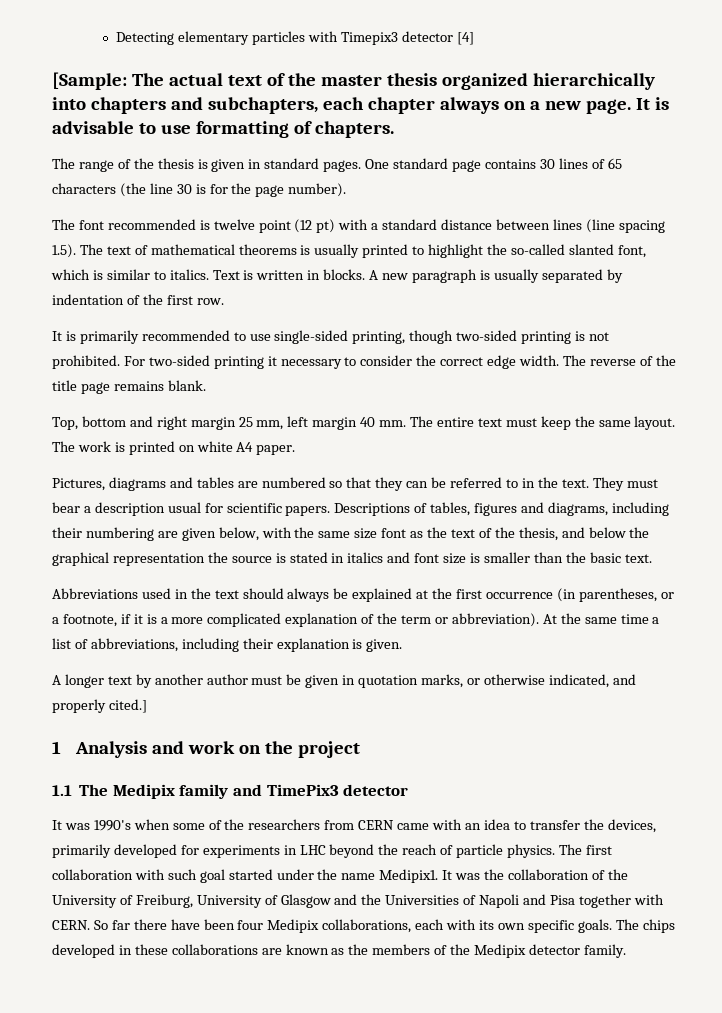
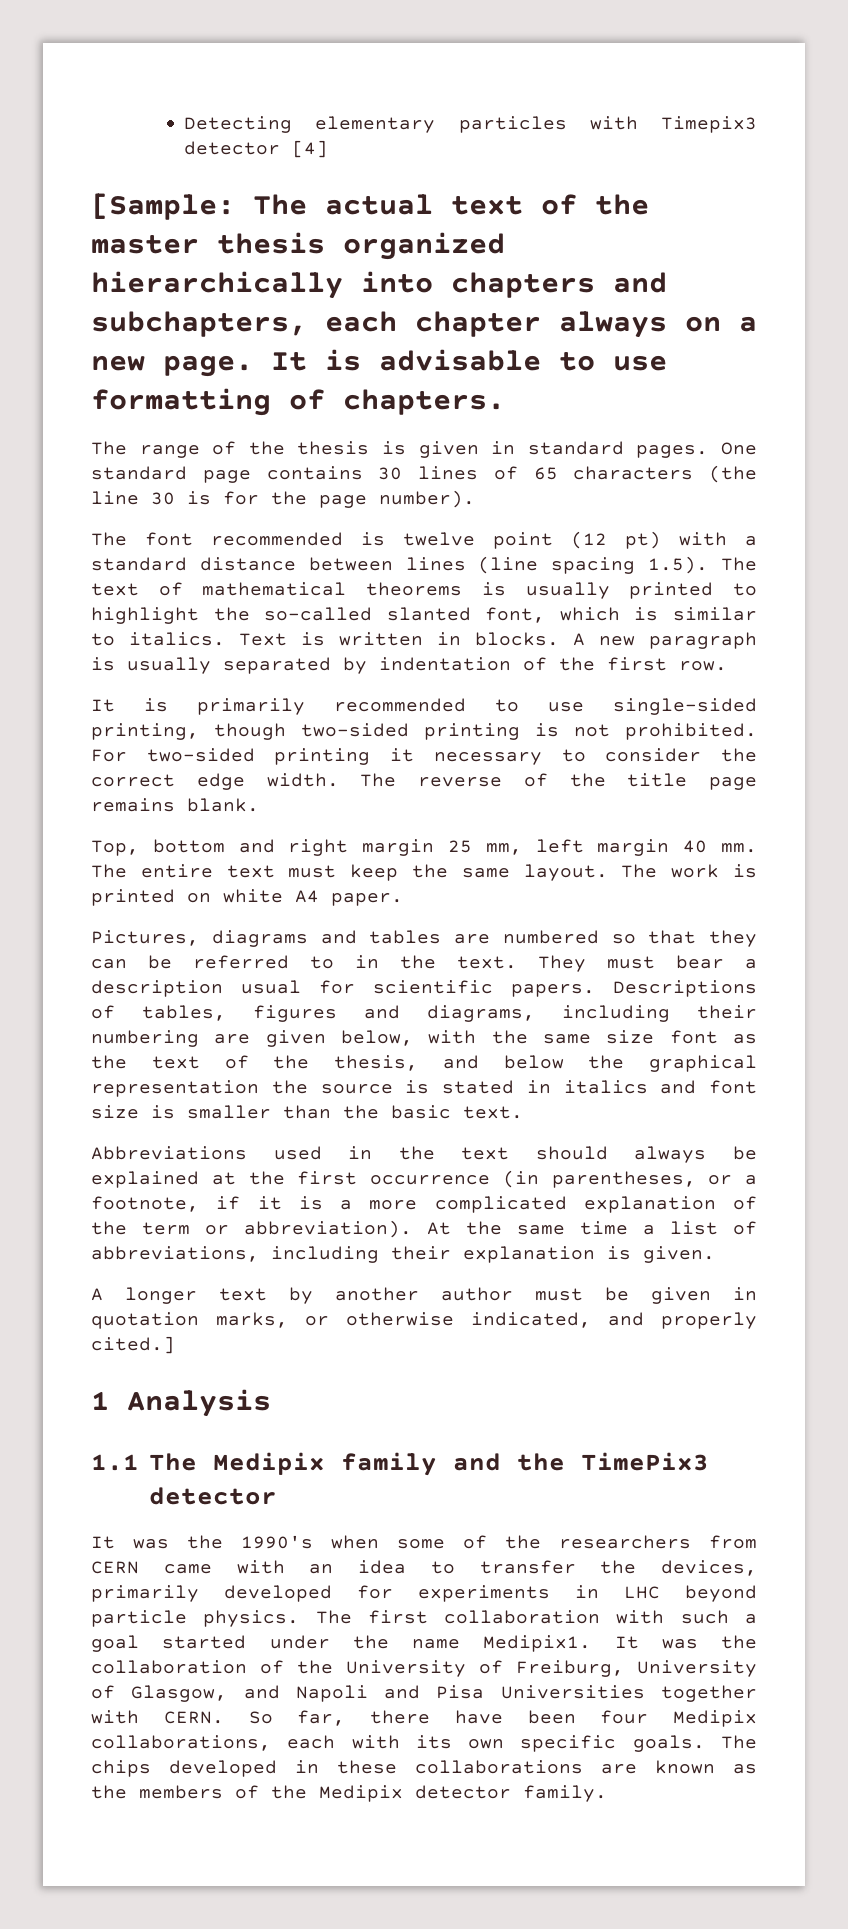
- 1 Analysis and work on the project
+ 1 Analysis
- 1.1 The Medipix family and TimePix3 detector
+ 1.1 The Medipix family and the TimePix3 detector
- It was 1990's when some of the researchers from CERN came with an idea to transfer the devices, primarily developed for experiments in LHC beyond the reach of particle physics.
+ It was the 1990's when some of the researchers from CERN came with an idea to transfer the devices, primarily developed for experiments in LHC beyond particle physics.
- The first collaboration with such goal started under the name Medipix1.
+ The first collaboration with such a goal started under the name Medipix1.
- It was the collaboration of the University of Freiburg, University of Glasgow and the Universities of Napoli and Pisa together with CERN.
+ It was the collaboration of the University of Freiburg, University of Glasgow, and Napoli and Pisa Universities together with CERN.
- So far there have been four Medipix collaborations, each with its own specific goals.
+ So far, there have been four Medipix collaborations, each with its own specific goals.

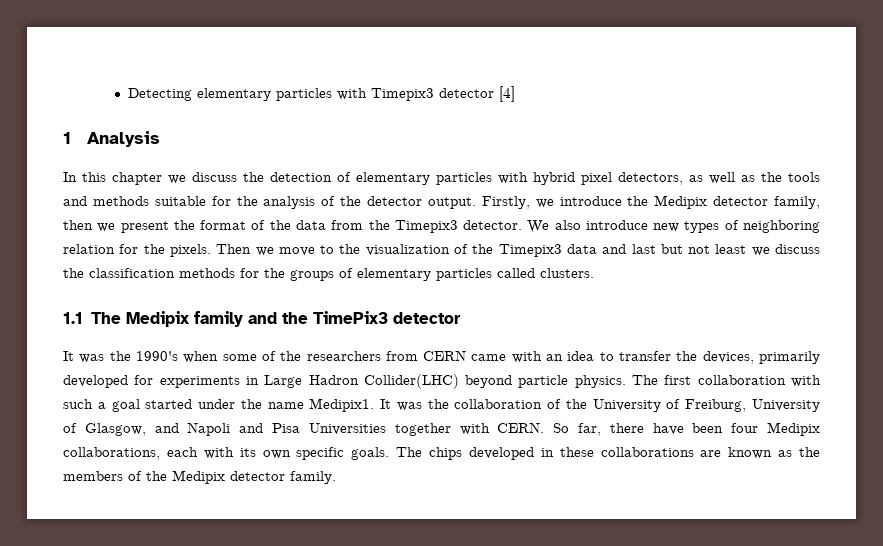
- [Sample: The actual text of the master thesis organized hierarchically into chapters and subchapters, each chapter always on a new page. It is advisable to use formatting of chapters.
- The range of the thesis is given in standard pages. One standard page contains 30 lines of 65 characters (the line 30 is for the page number).
- The font recommended is twelve point (12 pt) with a standard distance between lines (line spacing 1.5). The text of mathematical theorems is usually printed to highlight the so-called slanted font, which is similar to italics. Text is written in blocks. A new paragraph is usually separated by indentation of the first row.
- It is primarily recommended to use single-sided printing, though two-sided printing is not prohibited. For two-sided printing it necessary to consider the correct edge width. The reverse of the title page remains blank.
- Top, bottom and right margin 25 mm, left margin 40 mm. The entire text must keep the same layout. The work is printed on white A4 paper.
- Pictures, diagrams and tables are numbered so that they can be referred to in the text. They must bear a description usual for scientific papers. Descriptions of tables, figures and diagrams, including their numbering are given below, with the same size font as the text of the thesis, and below the graphical representation the source is stated in italics and font size is smaller than the basic text.
- Abbreviations used in the text should always be explained at the first occurrence (in parentheses, or a footnote, if it is a more complicated explanation of the term or abbreviation). At the same time a list of abbreviations, including their explanation is given.
- A longer text by another author must be given in quotation marks, or otherwise indicated, and properly cited.]
  1 Analysis
+ In this chapter we discuss the detection of elementary particles with hybrid pixel detectors, as well as the tools and methods suitable for the analysis of the detector output. Firstly, we introduce the Medipix detector family, then we present the format of the data from the Timepix3 detector. We also introduce new types of neighboring relation for the pixels. Then we move to the visualization of the Timepix3 data and last but not least we discuss the classification methods for the groups of elementary particles called clusters.
- It was the 1990's when some of the researchers from CERN came with an idea to transfer the devices, primarily developed for experiments in LHC beyond particle physics.
+ It was the 1990's when some of the researchers from CERN came with an idea to transfer the devices, primarily developed for experiments in Large Hadron Collider(LHC) beyond particle physics.

